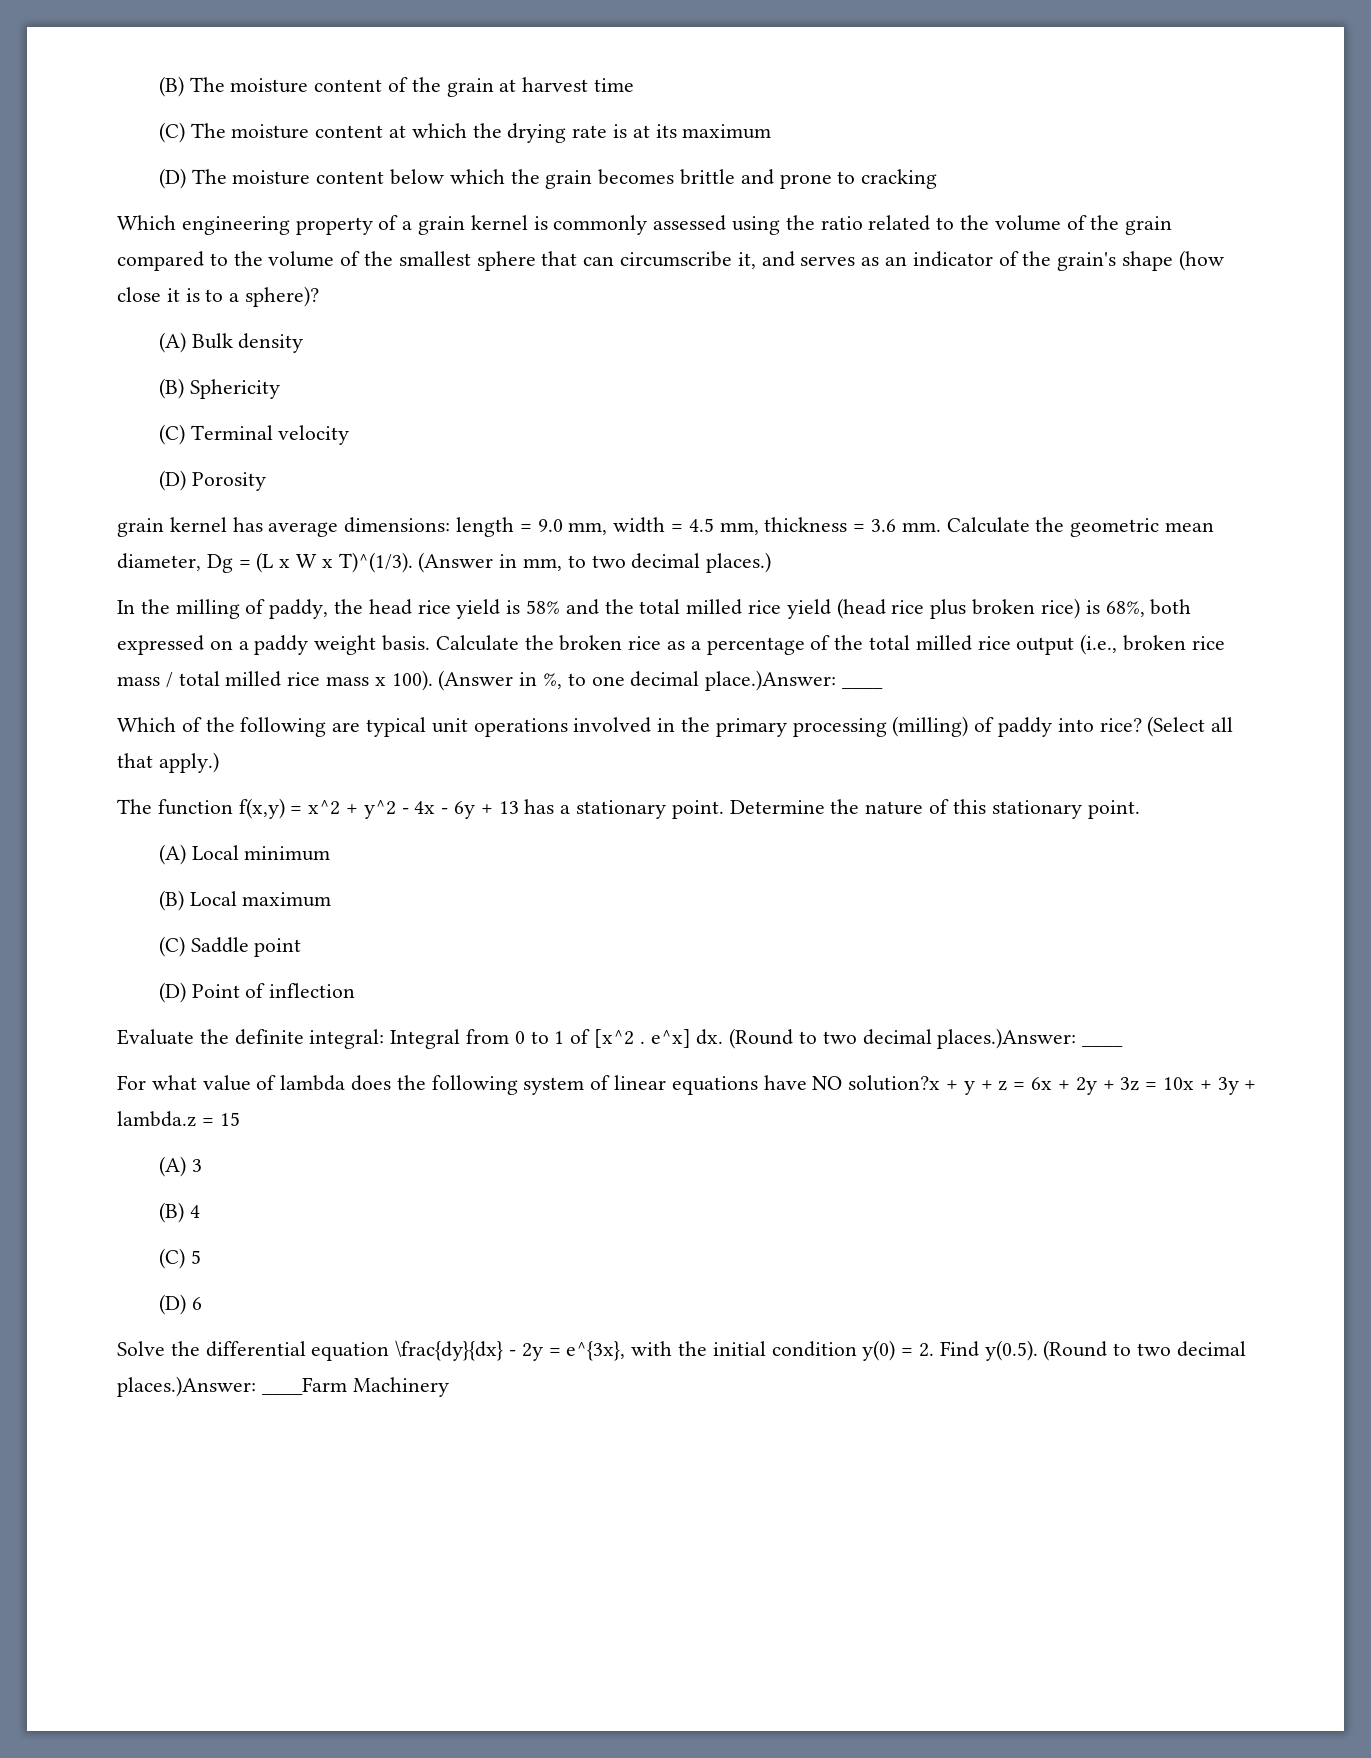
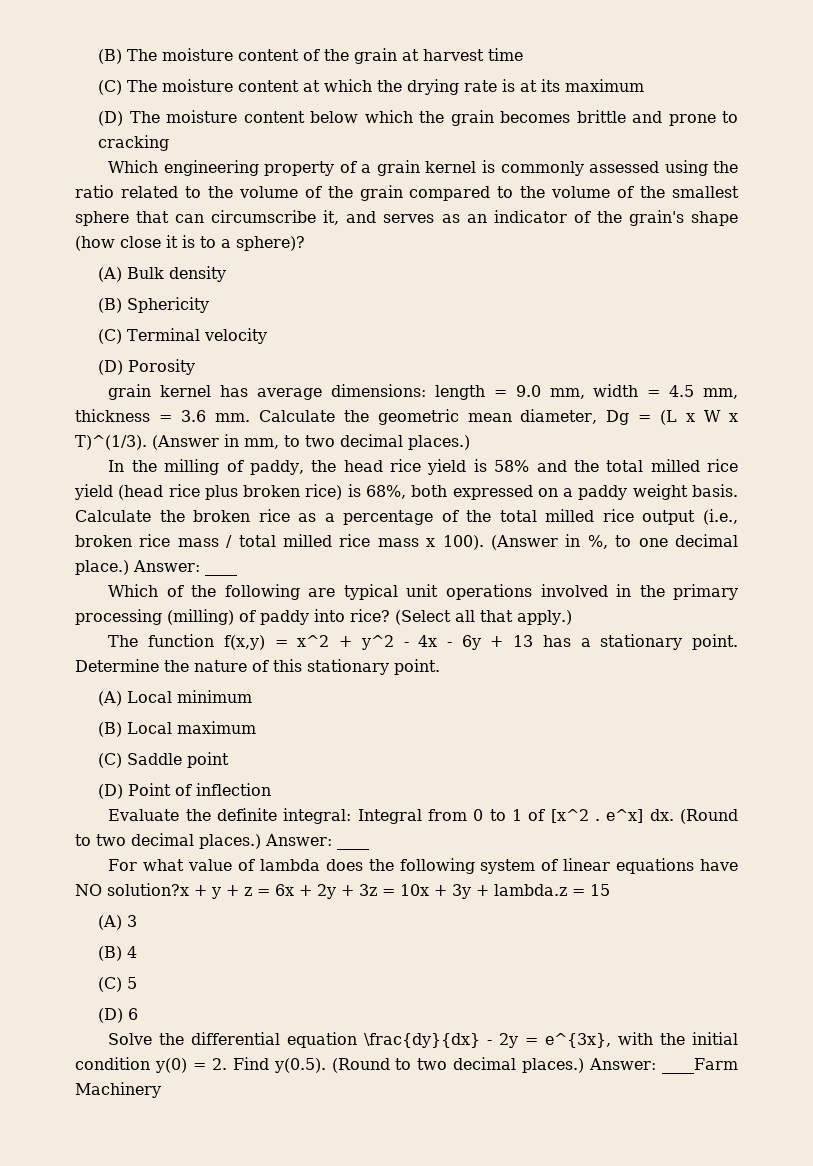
- (Answer in %, to one decimal place.)Answer: ____
+ (Answer in %, to one decimal place.) Answer: ____
- (Round to two decimal places.)Answer: ____
+ (Round to two decimal places.) Answer: ____
- Solve the differential equation \frac{dy}{dx} - 2y = e^{3x}, with the initial condition y(0) = 2. Find y(0.5). (Round to two decimal places.)Answer: ____Farm Machinery
+ Solve the differential equation \frac{dy}{dx} - 2y = e^{3x}, with the initial condition y(0) = 2. Find y(0.5). (Round to two decimal places.) Answer: ____Farm Machinery

